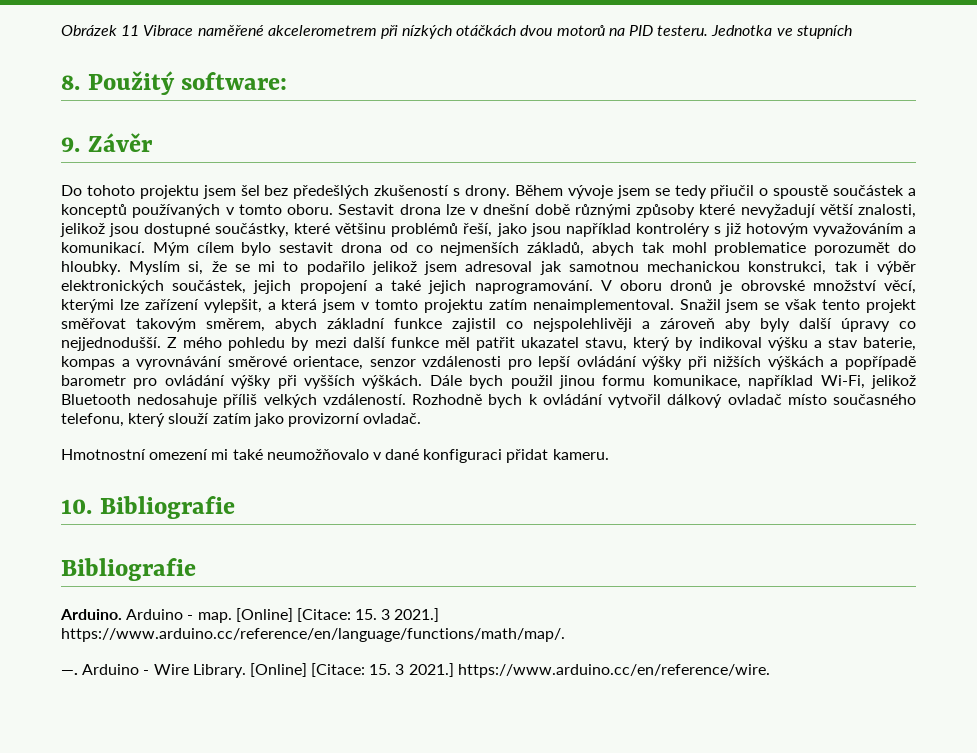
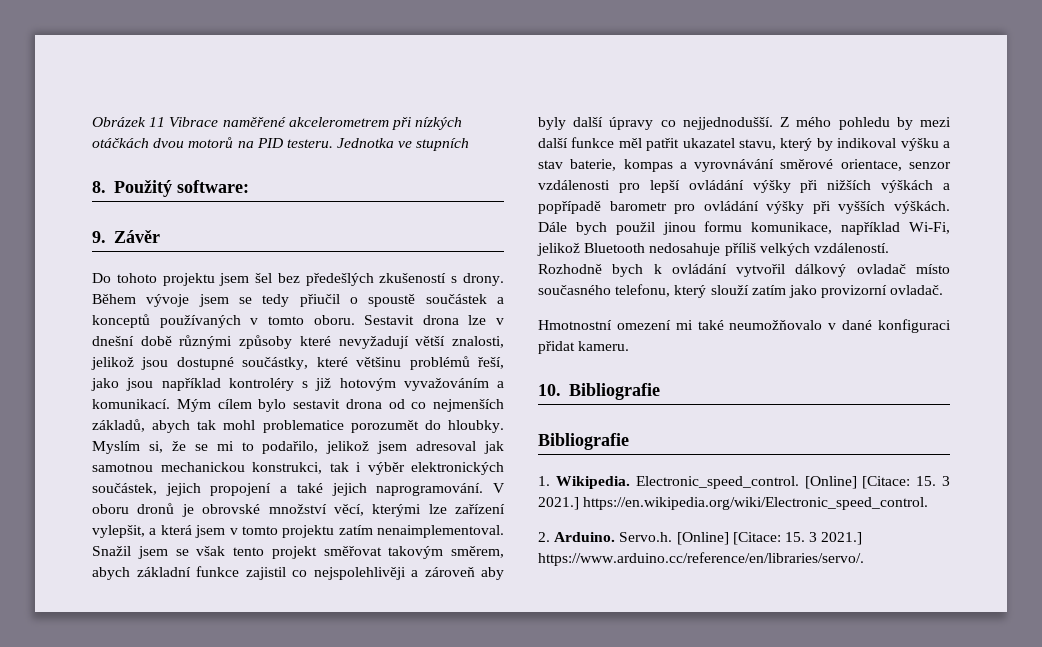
- Myslím si, že se mi to podařilo jelikož jsem adresoval jak samotnou mechanickou konstrukci, tak i výběr elektronických součástek, jejich propojení a také jejich naprogramování.
+ Myslím si, že se mi to podařilo, jelikož jsem adresoval jak samotnou mechanickou konstrukci, tak i výběr elektronických součástek, jejich propojení a také jejich naprogramování.
- Arduino. Arduino - map. [Online] [Citace: 15. 3 2021.] https://www.arduino.cc/reference/en/language/functions/math/map/.
- —. Arduino - Wire Library. [Online] [Citace: 15. 3 2021.] https://www.arduino.cc/en/reference/wire.
+ 1. Wikipedia. Electronic_speed_control. [Online] [Citace: 15. 3 2021.] https://en.wikipedia.org/wiki/Electronic_speed_control.
+ 2. Arduino. Servo.h. [Online] [Citace: 15. 3 2021.] https://www.arduino.cc/reference/en/libraries/servo/.

